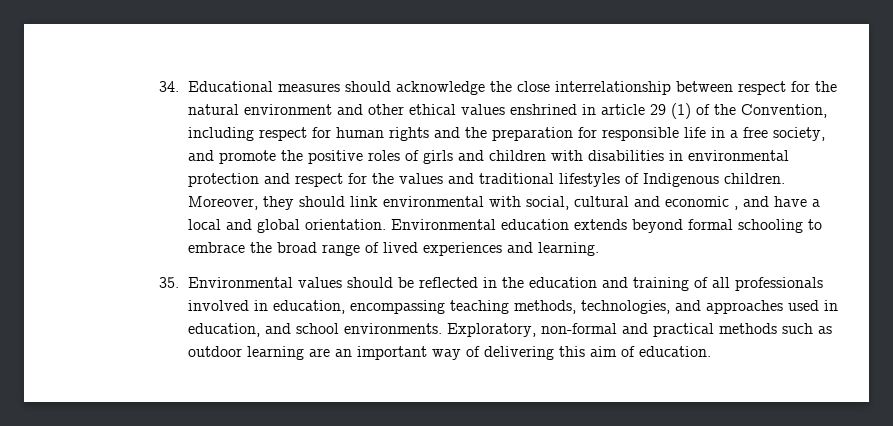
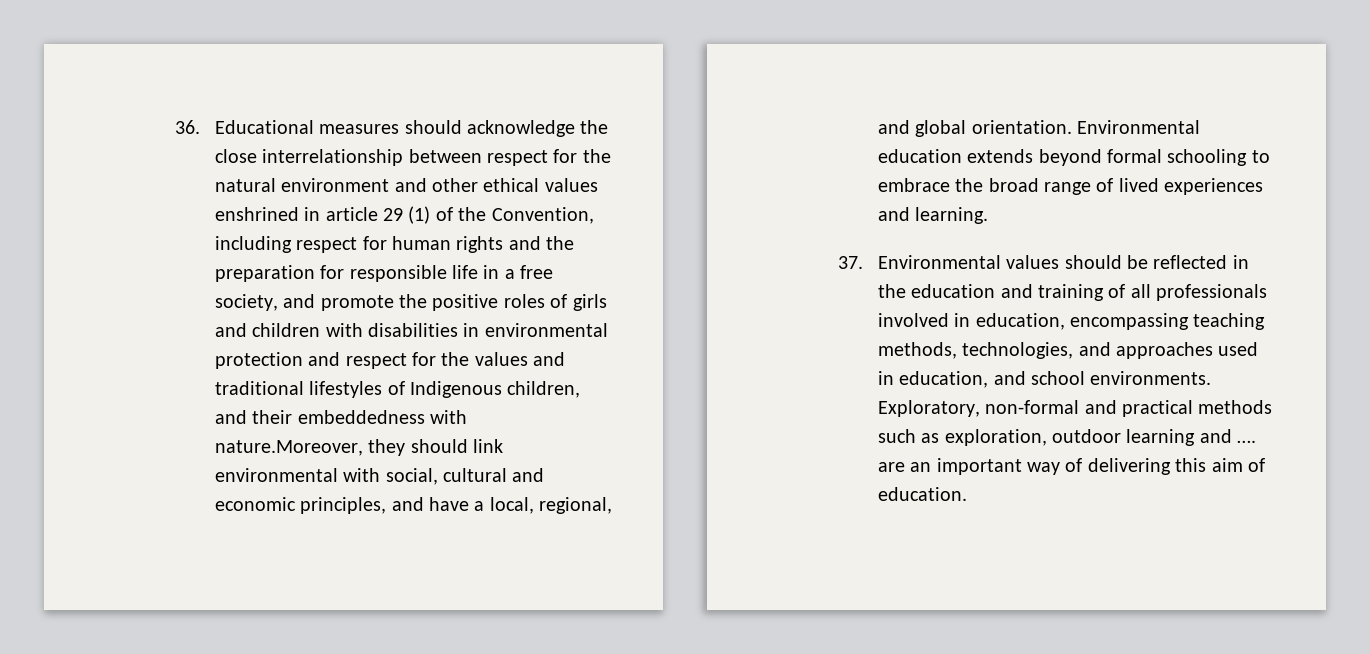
- 34. Educational measures should acknowledge the close interrelationship between respect for the natural environment and other ethical values enshrined in article 29 (1) of the Convention, including respect for human rights and the preparation for responsible life in a free society, and promote the positive roles of girls and children with disabilities in environmental protection and respect for the values and traditional lifestyles of Indigenous children. Moreover, they should link environmental with social, cultural and economic , and have a local and global orientation.
+ 36. Educational measures should acknowledge the close interrelationship between respect for the natural environment and other ethical values enshrined in article 29 (1) of the Convention, including respect for human rights and the preparation for responsible life in a free society, and promote the positive roles of girls and children with disabilities in environmental protection and respect for the values and traditional lifestyles of Indigenous children, and their embeddedness with nature.Moreover, they should link environmental with social, cultural and economic principles, and have a local, regional, and global orientation.
- 35. Environmental values should be reflected in the education and training of all professionals involved in education, encompassing teaching methods, technologies, and approaches used in education, and school environments.
+ 37. Environmental values should be reflected in the education and training of all professionals involved in education, encompassing teaching methods, technologies, and approaches used in education, and school environments.
- Exploratory, non-formal and practical methods such as outdoor learning are an important way of delivering this aim of education.
+ Exploratory, non-formal and practical methods such as exploration, outdoor learning and …. are an important way of delivering this aim of education.

